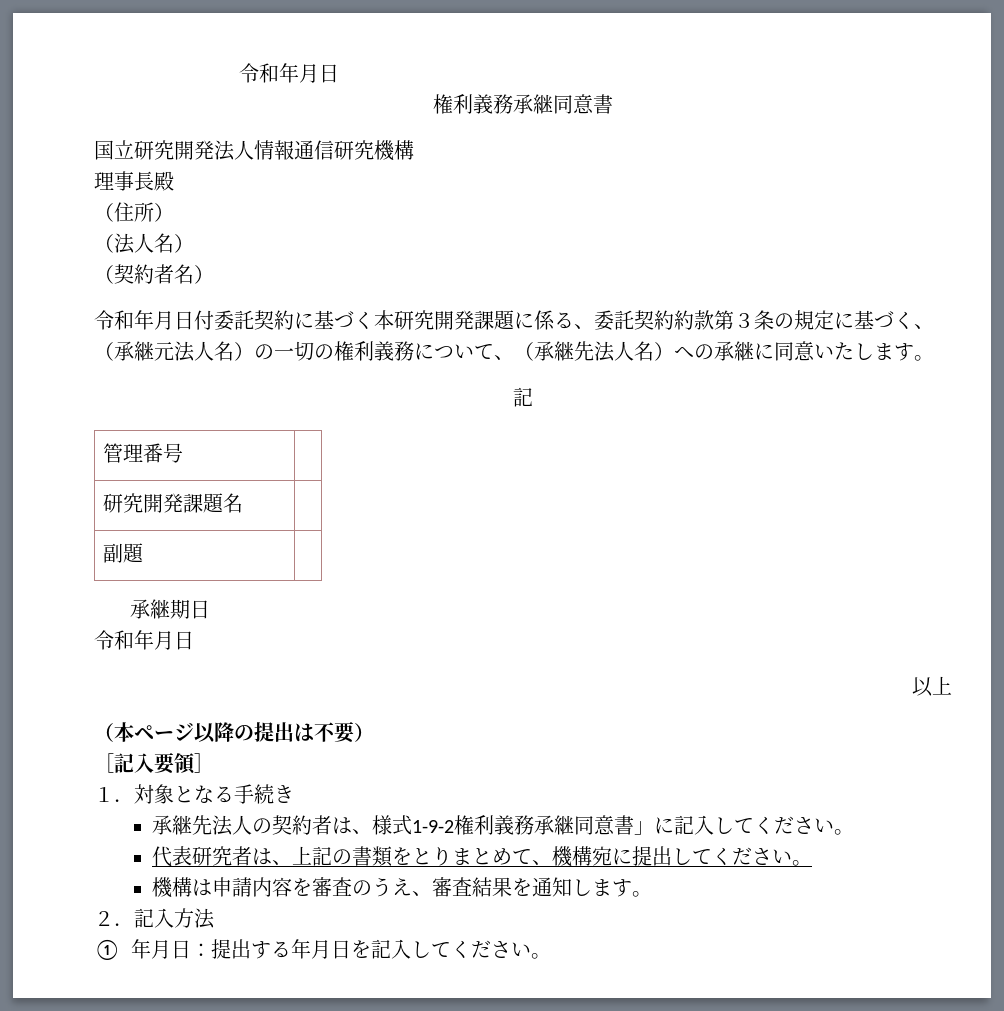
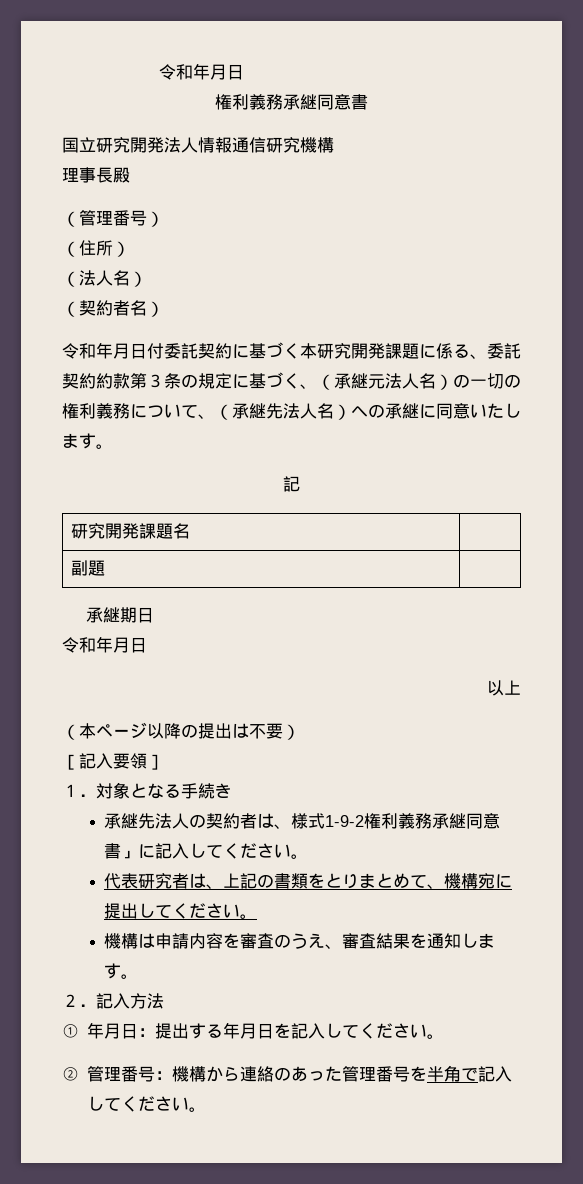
+ （管理番号）
- 管理番号 |
+ ②管理番号：機構から連絡のあった管理番号を半角で記入してください。

